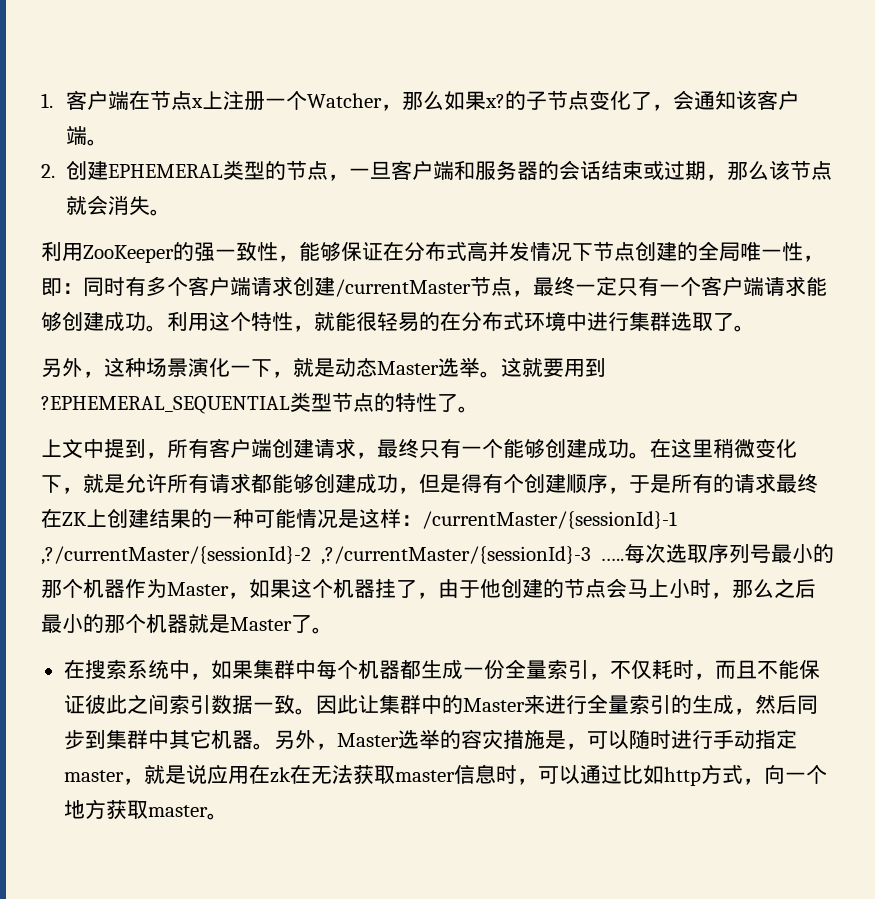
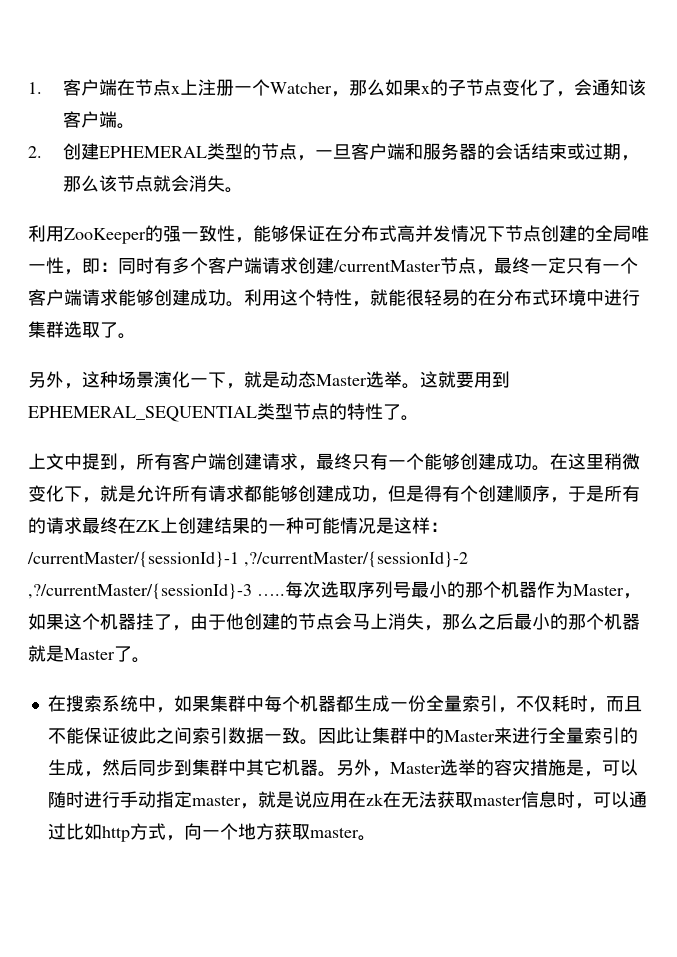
- 1.客户端在节点x上注册一个Watcher，那么如果x?的子节点变化了，会通知该客户端。
+ 1.客户端在节点x上注册一个Watcher，那么如果x的子节点变化了，会通知该客户端。
- 这就要用到?EPHEMERAL_SEQUENTIAL类型节点的特性了。
+ 这就要用到EPHEMERAL_SEQUENTIAL类型节点的特性了。
- 每次选取序列号最小的那个机器作为Master，如果这个机器挂了，由于他创建的节点会马上小时，那么之后最小的那个机器就是Master了。
+ 每次选取序列号最小的那个机器作为Master，如果这个机器挂了，由于他创建的节点会马上消失，那么之后最小的那个机器就是Master了。

